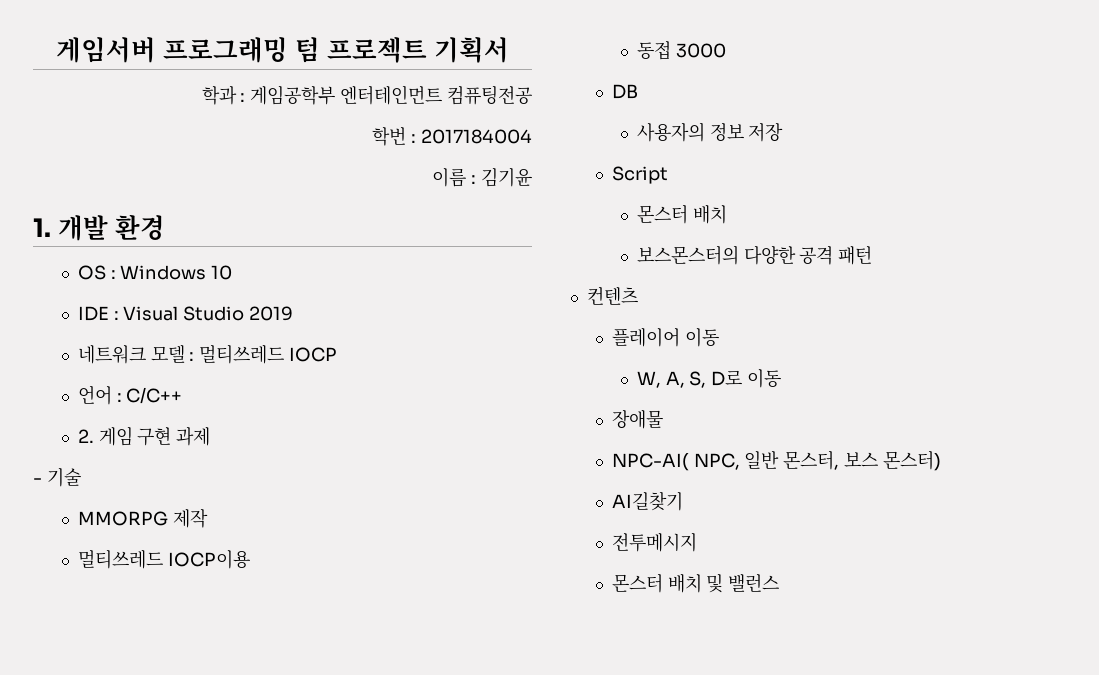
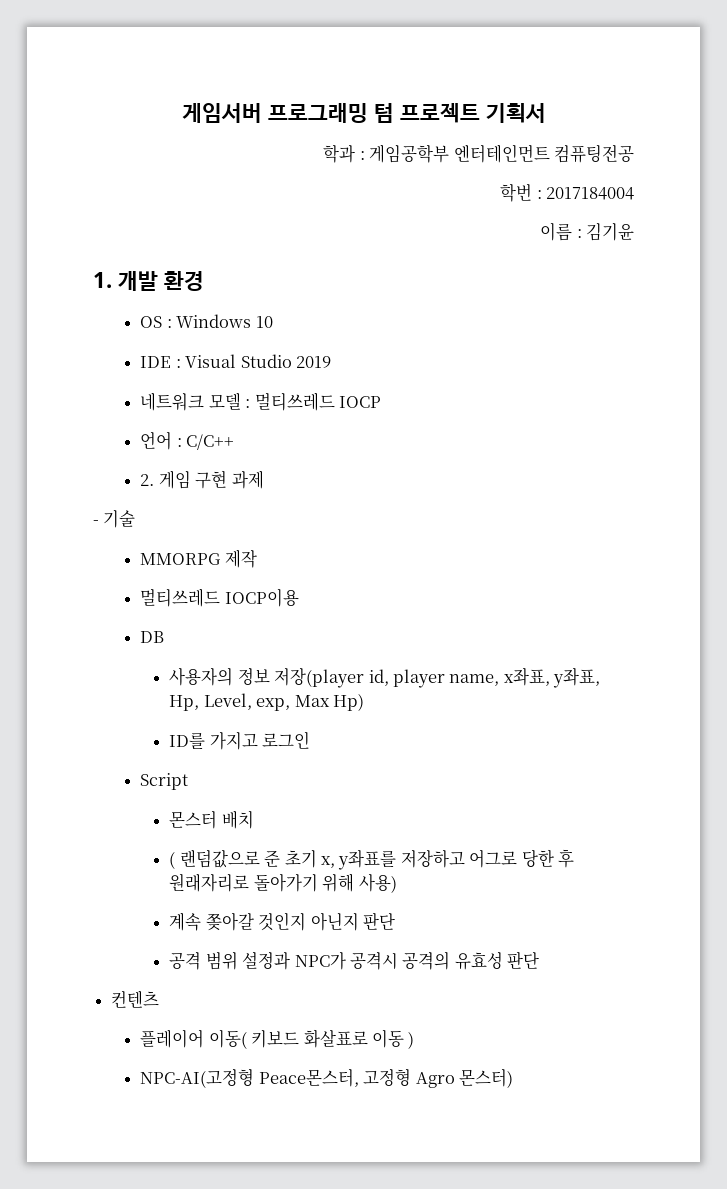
- 동접 3000
- 사용자의 정보 저장
+ 사용자의 정보 저장(player id, player name, x좌표, y좌표, Hp, Level, exp, Max Hp)
+ ID를 가지고 로그인
  Script
  몬스터 배치
- 보스몬스터의 다양한 공격 패턴
+ ( 랜덤값으로 준 초기 x, y좌표를 저장하고 어그로 당한 후 원래자리로 돌아가기 위해 사용)
+ 계속 쫒아갈 것인지 아닌지 판단
+ 공격 범위 설정과 NPC가 공격시 공격의 유효성 판단
  컨텐츠
- 플레이어 이동
- W, A, S, D로 이동
- 장애물
- NPC-AI( NPC, 일반 몬스터, 보스 몬스터)
- AI길찾기
- 전투메시지
- 몬스터 배치 및 밸런스
+ 플레이어 이동( 키보드 화살표로 이동 )
+ NPC-AI(고정형 Peace몬스터, 고정형 Agro 몬스터)

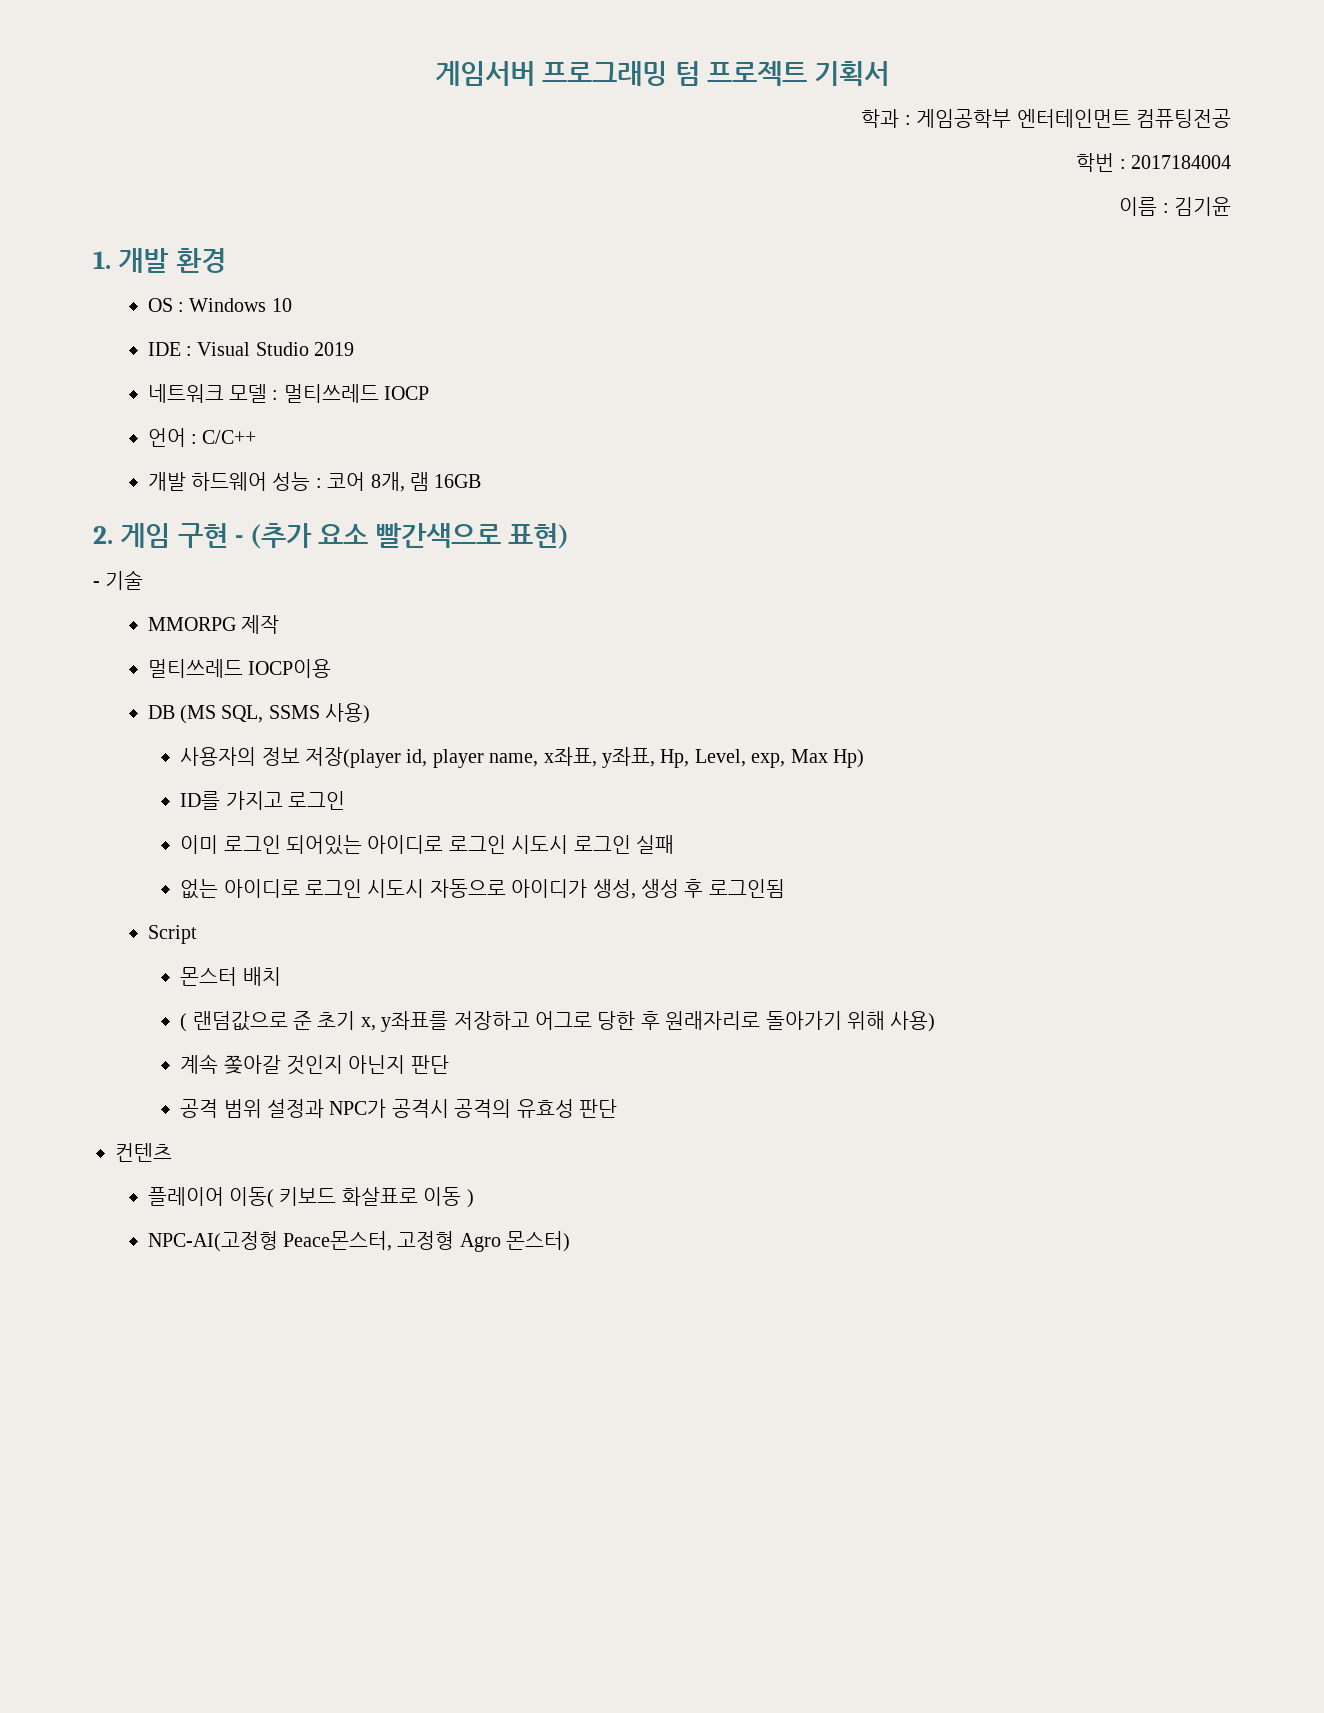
- 2. 게임 구현 과제
+ 개발 하드웨어 성능 : 코어 8개, 램 16GB
+ 2. 게임 구현 - (추가 요소 빨간색으로 표현)
- DB
+ DB (MS SQL, SSMS 사용)
+ 이미 로그인 되어있는 아이디로 로그인 시도시 로그인 실패
+ 없는 아이디로 로그인 시도시 자동으로 아이디가 생성, 생성 후 로그인됨

